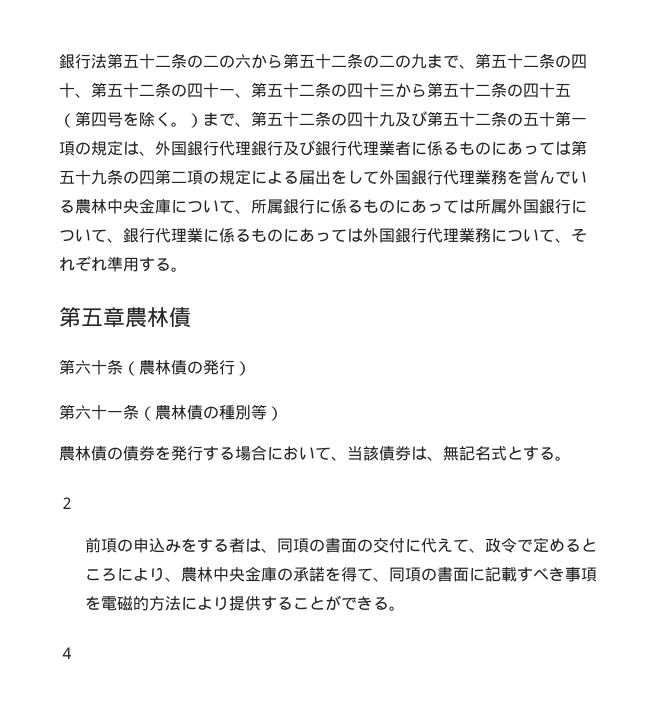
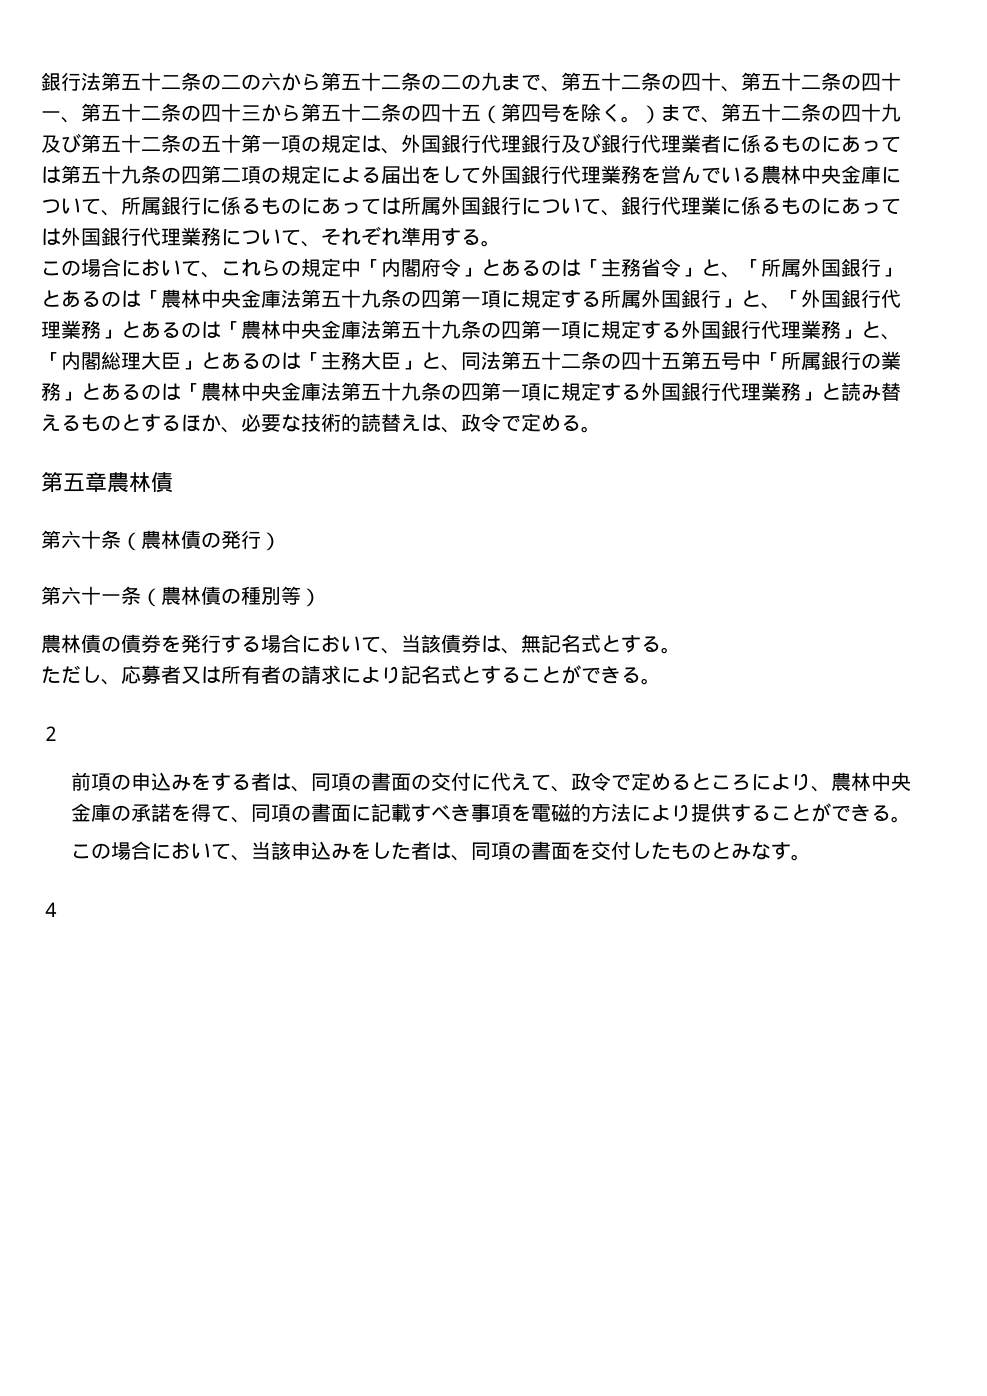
+ この場合において、これらの規定中「内閣府令」とあるのは「主務省令」と、「所属外国銀行」とあるのは「農林中央金庫法第五十九条の四第一項に規定する所属外国銀行」と、「外国銀行代理業務」とあるのは「農林中央金庫法第五十九条の四第一項に規定する外国銀行代理業務」と、「内閣総理大臣」とあるのは「主務大臣」と、同法第五十二条の四十五第五号中「所属銀行の業務」とあるのは「農林中央金庫法第五十九条の四第一項に規定する外国銀行代理業務」と読み替えるものとするほか、必要な技術的読替えは、政令で定める。
+ ただし、応募者又は所有者の請求により記名式とすることができる。
+ この場合において、当該申込みをした者は、同項の書面を交付したものとみなす。

